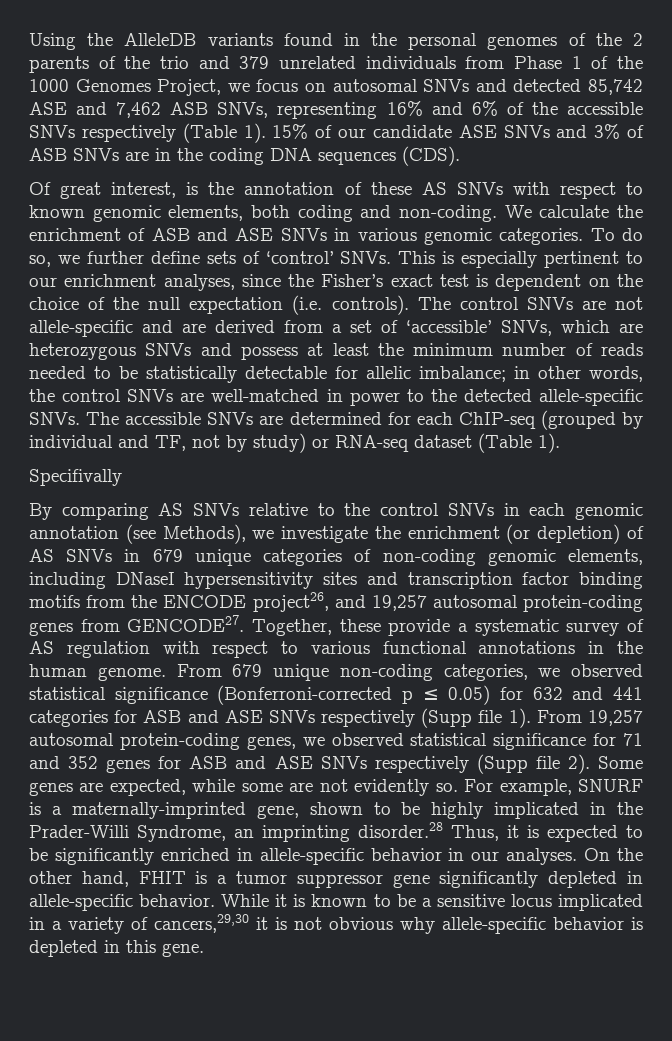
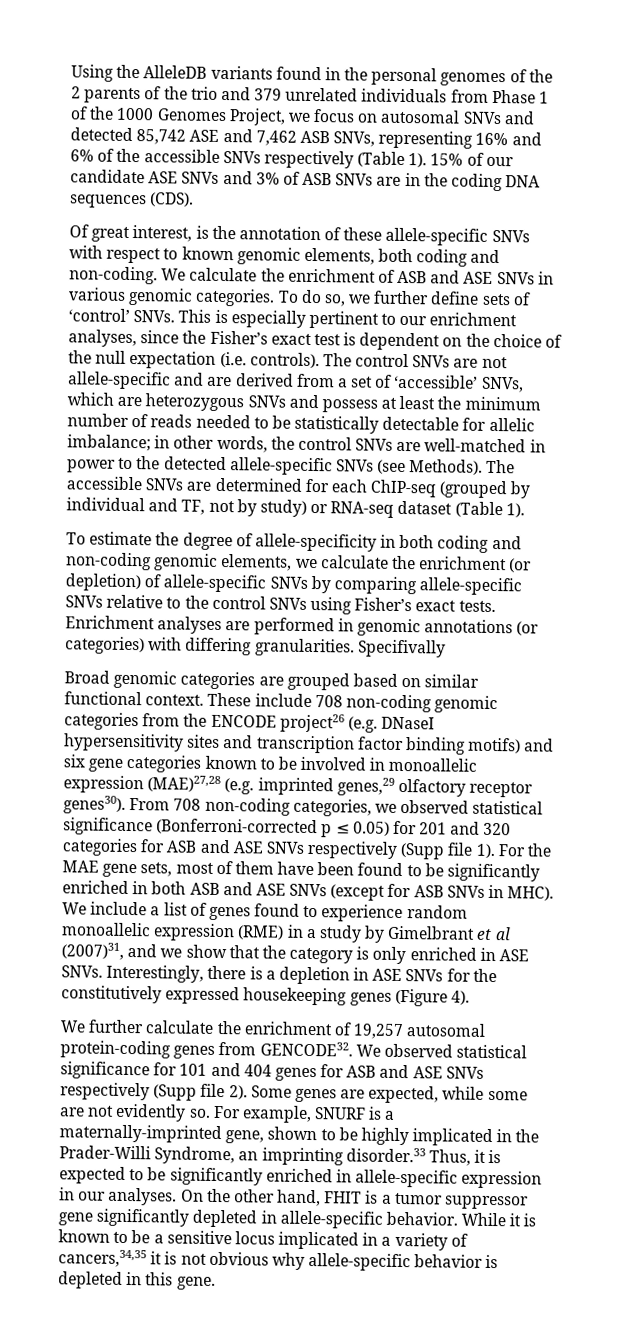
- Of great interest, is the annotation of these AS SNVs with respect to known genomic elements, both coding and non-coding.
+ Of great interest, is the annotation of these allele-specific SNVs with respect to known genomic elements, both coding and non-coding.
- The control SNVs are not allele-specific and are derived from a set of ‘accessible’ SNVs, which are heterozygous SNVs and possess at least the minimum number of reads needed to be statistically detectable for allelic imbalance; in other words, the control SNVs are well-matched in power to the detected allele-specific SNVs.
+ The control SNVs are not allele-specific and are derived from a set of ‘accessible’ SNVs, which are heterozygous SNVs and possess at least the minimum number of reads needed to be statistically detectable for allelic imbalance; in other words, the control SNVs are well-matched in power to the detected allele-specific SNVs (see Methods).
- Specifivally
- By comparing AS SNVs relative to the control SNVs in each genomic annotation (see Methods), we investigate the enrichment (or depletion) of AS SNVs in 679 unique categories of non-coding genomic elements, including DNaseI hypersensitivity sites and transcription factor binding motifs from the ENCODE project26, and 19,257 autosomal protein-coding genes from GENCODE27. Together, these provide a systematic survey of AS regulation with respect to various functional annotations in the human genome. From 679 unique non-coding categories, we observed statistical significance (Bonferroni-corrected p ≤ 0.05) for 632 and 441 categories for ASB and ASE SNVs respectively (Supp file 1).
+ To estimate the degree of allele-specificity in both coding and non-coding genomic elements, we calculate the enrichment (or depletion) of allele-specific SNVs by comparing allele-specific SNVs relative to the control SNVs using Fisher’s exact tests. Enrichment analyses are performed in genomic annotations (or categories) with differing granularities. Specifivally
+ Broad genomic categories are grouped based on similar functional context. These include 708 non-coding genomic categories from the ENCODE project26 (e.g. DNaseI hypersensitivity sites and transcription factor binding motifs) and six gene categories known to be involved in monoallelic expression (MAE)27,28 (e.g. imprinted genes,29 olfactory receptor genes30). From 708 non-coding categories, we observed statistical significance (Bonferroni-corrected p ≤ 0.05) for 201 and 320 categories for ASB and ASE SNVs respectively (Supp file 1).
- From 19,257 autosomal protein-coding genes, we observed statistical significance for 71 and 352 genes for ASB and ASE SNVs respectively (Supp file 2).
+ For the MAE gene sets, most of them have been found to be significantly enriched in both ASB and ASE SNVs (except for ASB SNVs in MHC). We include a list of genes found to experience random monoallelic expression (RME) in a study by Gimelbrant et al (2007)31, and we show that the category is only enriched in ASE SNVs. Interestingly, there is a depletion in ASE SNVs for the constitutively expressed housekeeping genes (Figure 4).
+ We further calculate the enrichment of 19,257 autosomal protein-coding genes from GENCODE32. We observed statistical significance for 101 and 404 genes for ASB and ASE SNVs respectively (Supp file 2).
- For example, SNURF is a maternally-imprinted gene, shown to be highly implicated in the Prader-Willi Syndrome, an imprinting disorder.28 Thus, it is expected to be significantly enriched in allele-specific behavior in our analyses.
+ For example, SNURF is a maternally-imprinted gene, shown to be highly implicated in the Prader-Willi Syndrome, an imprinting disorder.33 Thus, it is expected to be significantly enriched in allele-specific expression in our analyses.
- While it is known to be a sensitive locus implicated in a variety of cancers,29,30 it is not obvious why allele-specific behavior is depleted in this gene.
+ While it is known to be a sensitive locus implicated in a variety of cancers,34,35 it is not obvious why allele-specific behavior is depleted in this gene.

